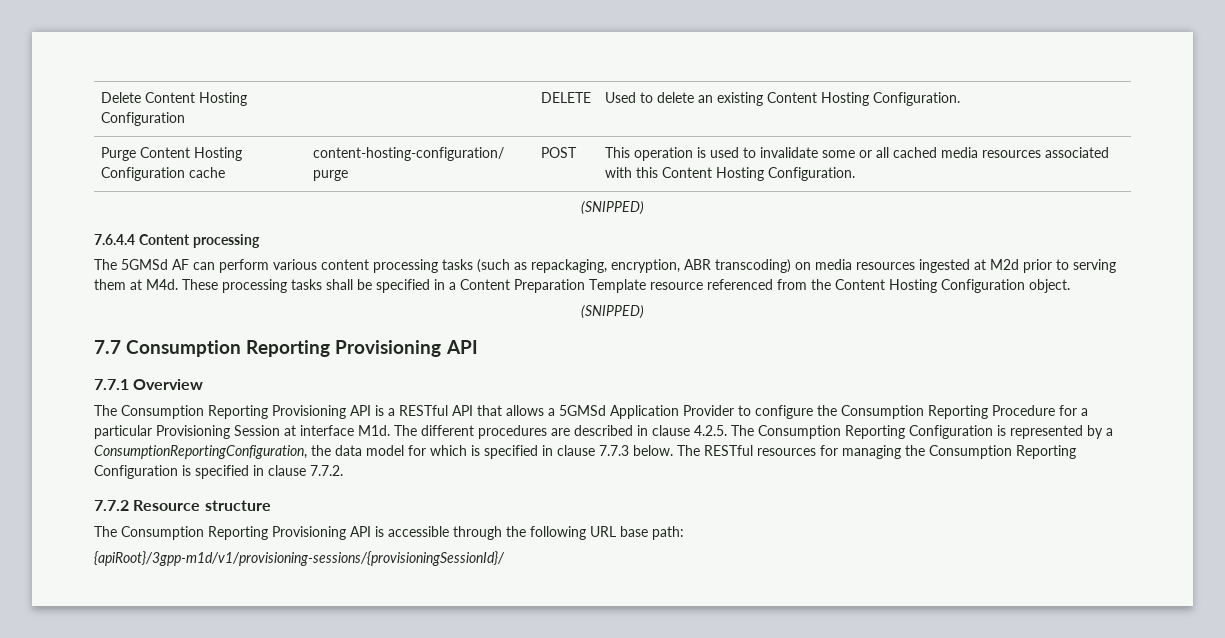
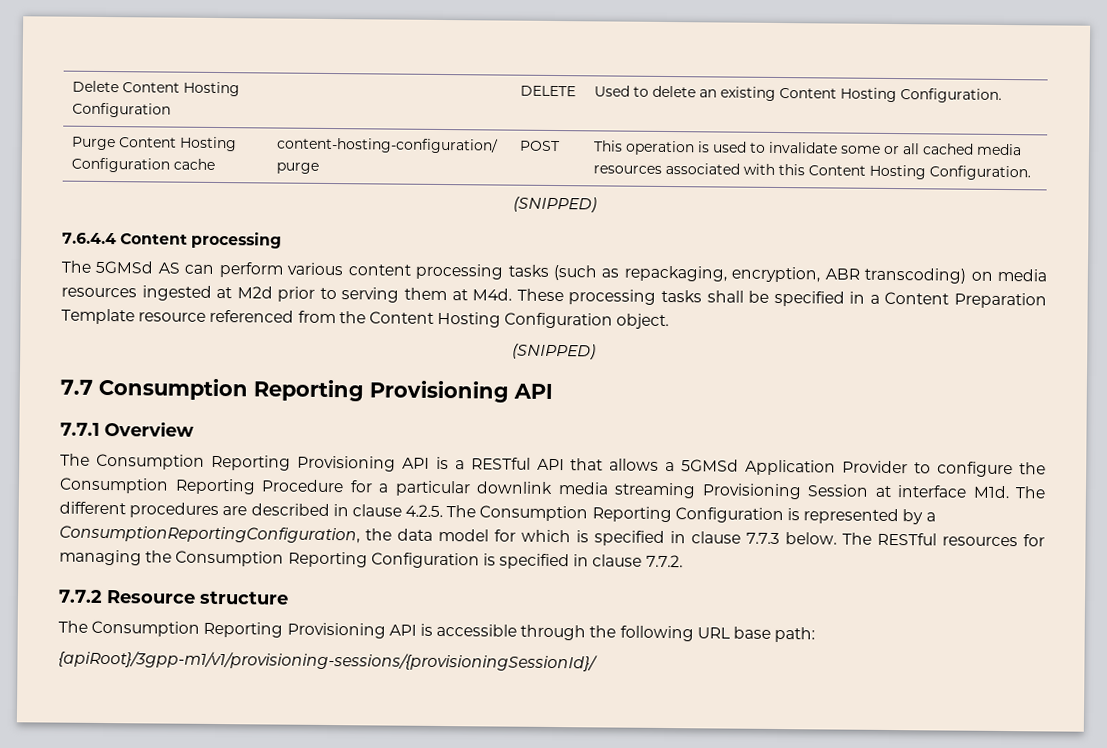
- The 5GMSd AF can perform various content processing tasks (such as repackaging, encryption, ABR transcoding) on media resources ingested at M2d prior to serving them at M4d. These processing tasks shall be specified in a Content Preparation Template resource referenced from the Content Hosting Configuration object.
+ The 5GMSd AS can perform various content processing tasks (such as repackaging, encryption, ABR transcoding) on media resources ingested at M2d prior to serving them at M4d. These processing tasks shall be specified in a Content Preparation Template resource referenced from the Content Hosting Configuration object.
- The Consumption Reporting Provisioning API is a RESTful API that allows a 5GMSd Application Provider to configure the Consumption Reporting Procedure for a particular Provisioning Session at interface M1d. The different procedures are described in clause 4.2.5. The Consumption Reporting Configuration is represented by a ConsumptionReportingConfiguration, the data model for which is specified in clause 7.7.3 below.
+ The Consumption Reporting Provisioning API is a RESTful API that allows a 5GMSd Application Provider to configure the Consumption Reporting Procedure for a particular downlink media streaming Provisioning Session at interface M1d. The different procedures are described in clause 4.2.5. The Consumption Reporting Configuration is represented by a ConsumptionReportingConfiguration, the data model for which is specified in clause 7.7.3 below.
- {apiRoot}/3gpp-m1d/v1/provisioning-sessions/{provisioningSessionId}/
+ {apiRoot}/3gpp-m1/v1/provisioning-sessions/{provisioningSessionId}/

